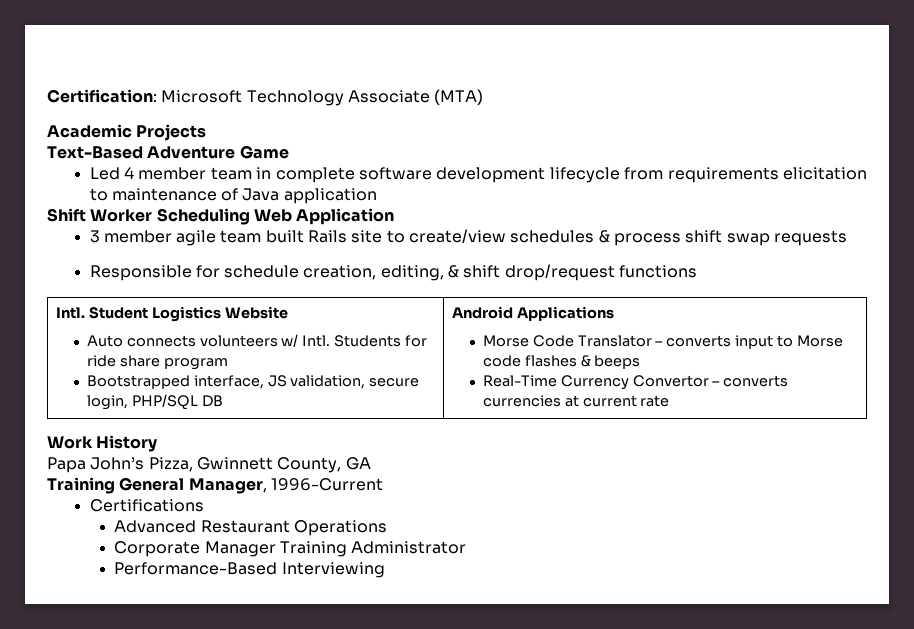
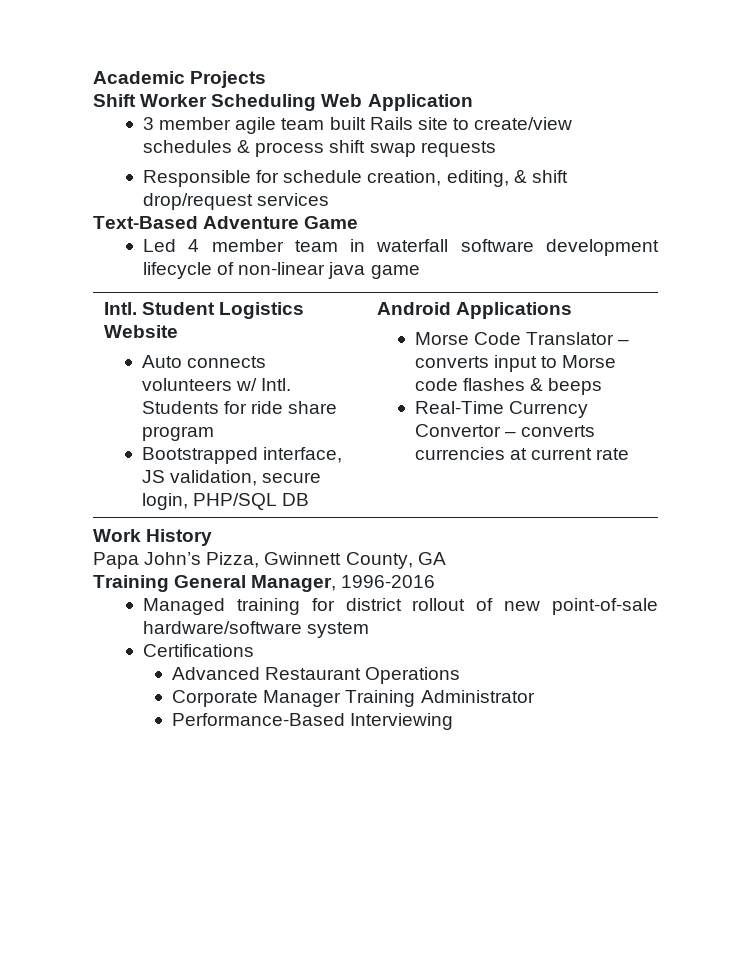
- Certification: Microsoft Technology Associate (MTA)
  Academic Projects
- Text-Based Adventure Game
- Led 4 member team in complete software development lifecycle from requirements elicitation to maintenance of Java application
- Responsible for schedule creation, editing, & shift drop/request functions
+ Responsible for schedule creation, editing, & shift drop/request services
+ Text-Based Adventure Game
+ Led 4 member team in waterfall software development lifecycle of non-linear java game
- Training General Manager, 1996-Current
+ Training General Manager, 1996-2016
+ Managed training for district rollout of new point-of-sale hardware/software system

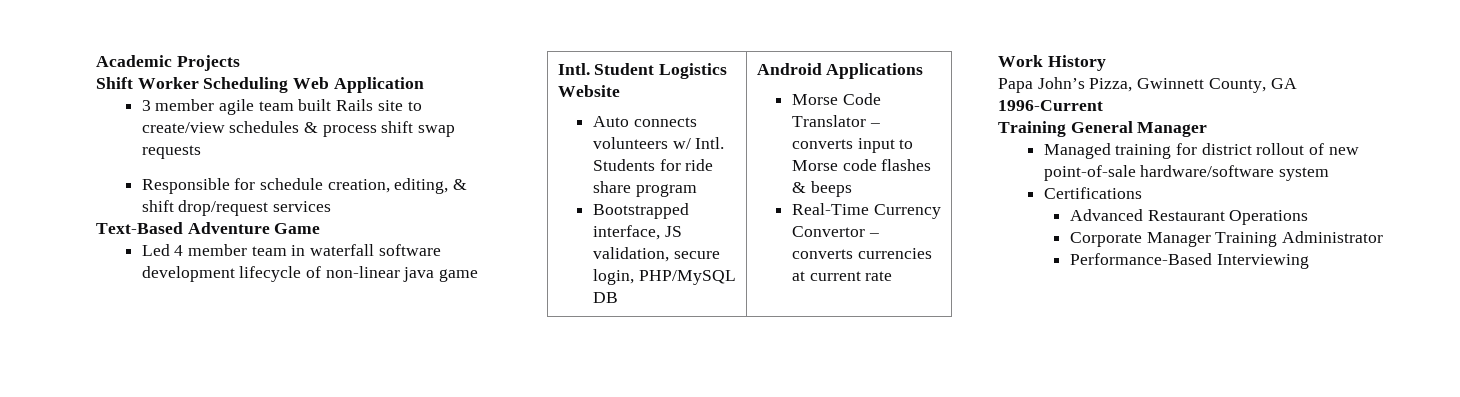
- Bootstrapped interface, JS validation, secure login, PHP/SQL DB
+ Bootstrapped interface, JS validation, secure login, PHP/MySQL DB
- Papa John’s Pizza, Gwinnett County, GA
+ Papa John’s Pizza, Gwinnett County, GA 1996-Current
- Training General Manager, 1996-2016
+ Training General Manager

